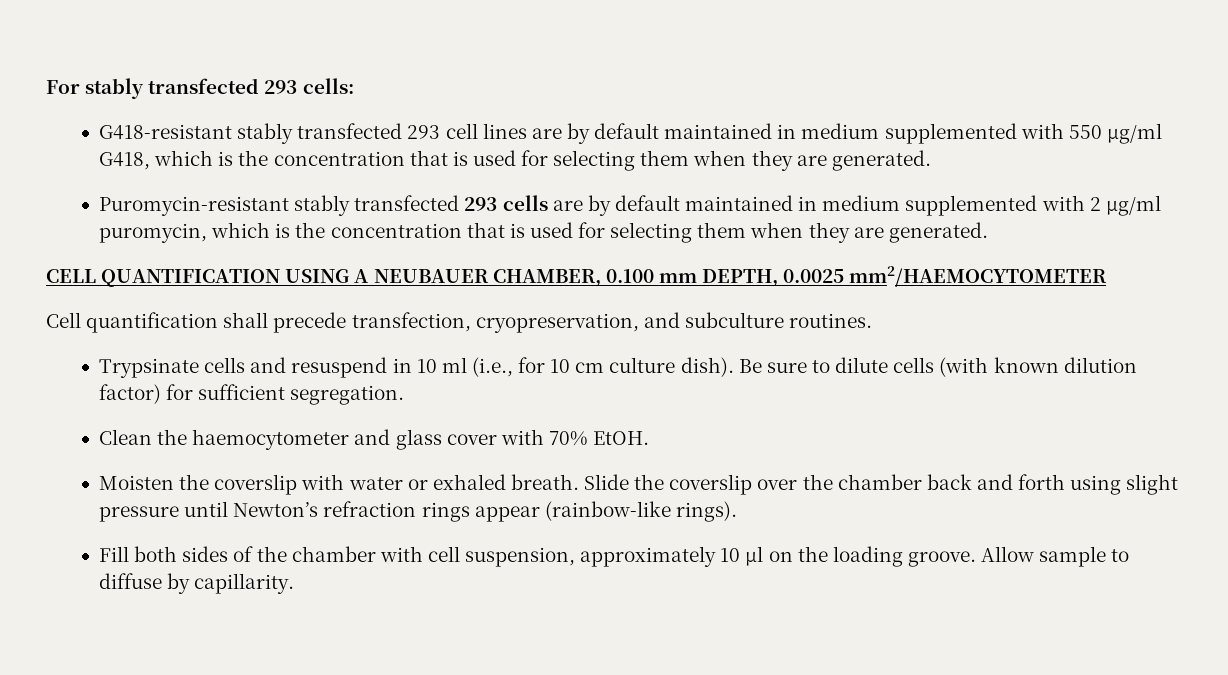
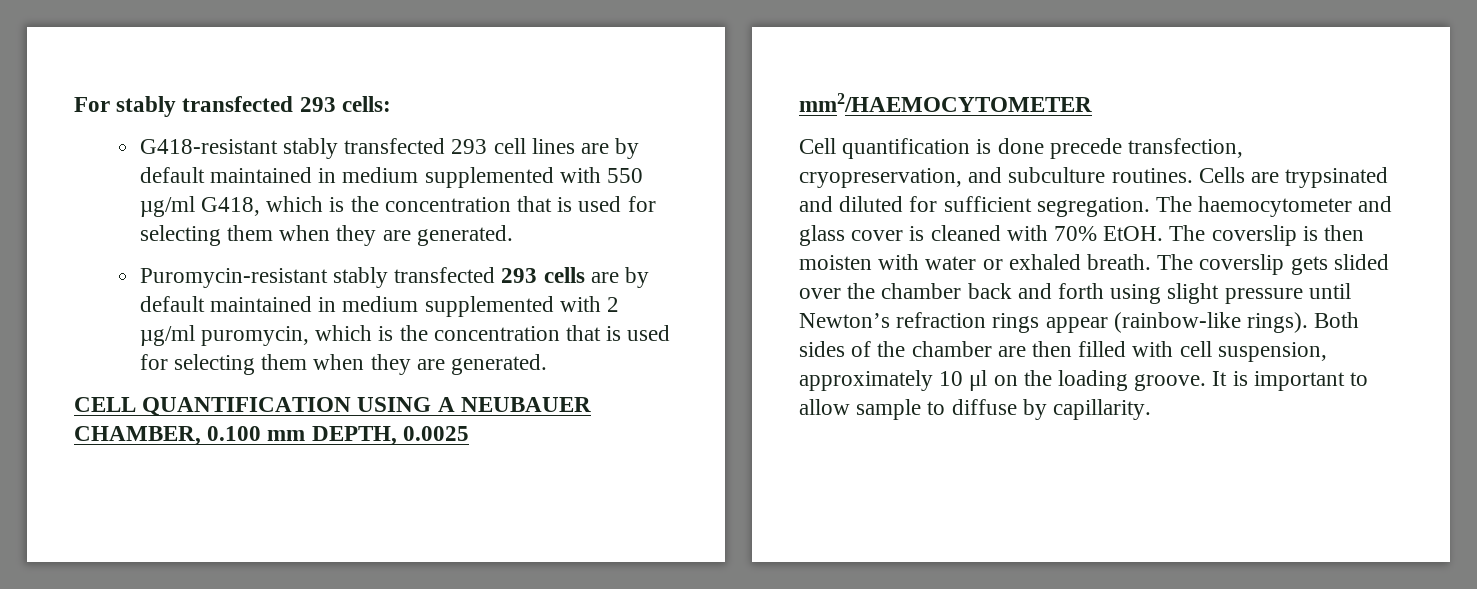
- Cell quantification shall precede transfection, cryopreservation, and subculture routines.
- Trypsinate cells and resuspend in 10 ml (i.e., for 10 cm culture dish). Be sure to dilute cells (with known dilution factor) for sufficient segregation.
- Clean the haemocytometer and glass cover with 70% EtOH.
- Moisten the coverslip with water or exhaled breath.
+ Cell quantification is done precede transfection, cryopreservation, and subculture routines. Cells are trypsinated and diluted for sufficient segregation. The haemocytometer and glass cover is cleaned with 70% EtOH. The coverslip is then moisten with water or exhaled breath.
- Slide the coverslip over the chamber back and forth using slight pressure until Newton’s refraction rings appear (rainbow-like rings).
- Fill both sides of the chamber with cell suspension, approximately 10 μl on the loading groove.
+ The coverslip gets slided over the chamber back and forth using slight pressure until Newton’s refraction rings appear (rainbow-like rings). Both sides of the chamber are then filled with cell suspension, approximately 10 μl on the loading groove.
- Allow sample to diffuse by capillarity.
+ It is important to allow sample to diffuse by capillarity.

